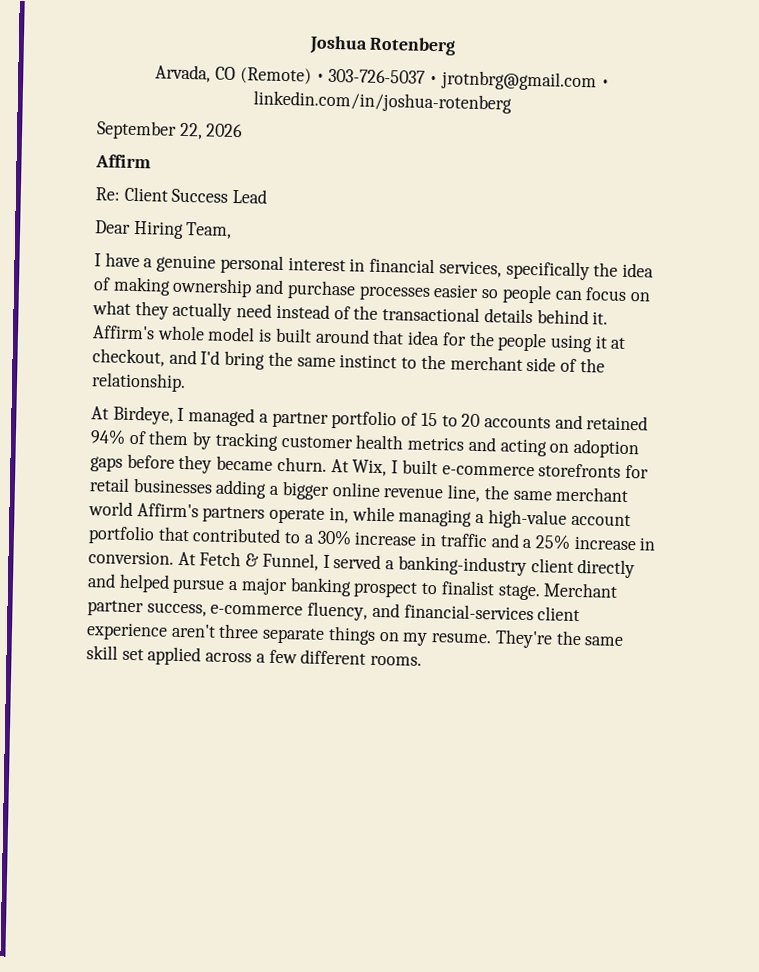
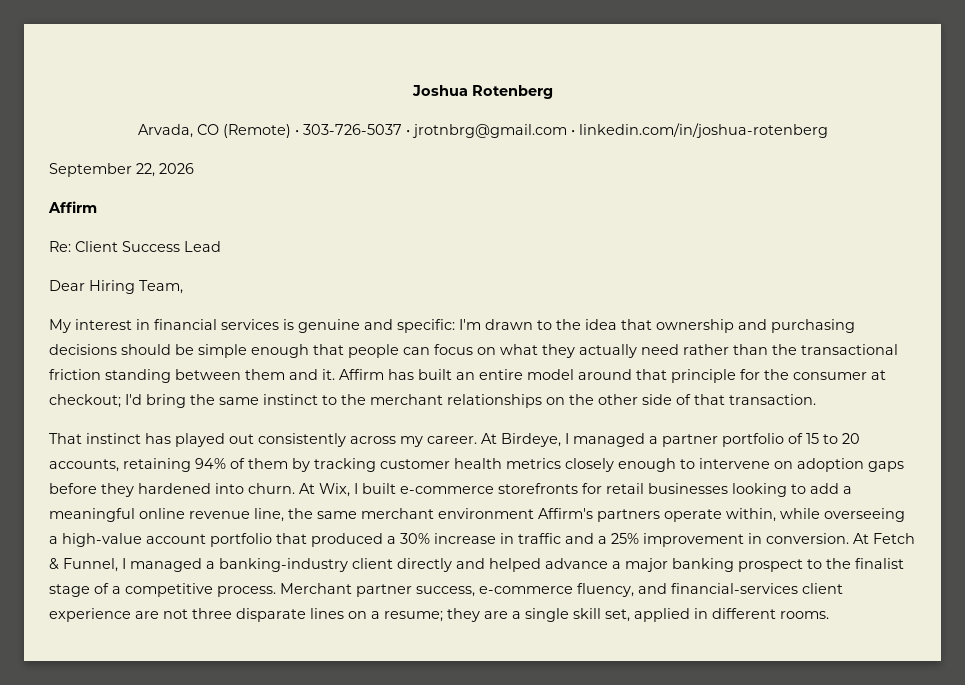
- I have a genuine personal interest in financial services, specifically the idea of making ownership and purchase processes easier so people can focus on what they actually need instead of the transactional details behind it. Affirm's whole model is built around that idea for the people using it at checkout, and I'd bring the same instinct to the merchant side of the relationship.
- At Birdeye, I managed a partner portfolio of 15 to 20 accounts and retained 94% of them by tracking customer health metrics and acting on adoption gaps before they became churn.
+ My interest in financial services is genuine and specific: I'm drawn to the idea that ownership and purchasing decisions should be simple enough that people can focus on what they actually need rather than the transactional friction standing between them and it. Affirm has built an entire model around that principle for the consumer at checkout; I'd bring the same instinct to the merchant relationships on the other side of that transaction.
+ That instinct has played out consistently across my career. At Birdeye, I managed a partner portfolio of 15 to 20 accounts, retaining 94% of them by tracking customer health metrics closely enough to intervene on adoption gaps before they hardened into churn.
- At Wix, I built e-commerce storefronts for retail businesses adding a bigger online revenue line, the same merchant world Affirm's partners operate in, while managing a high-value account portfolio that contributed to a 30% increase in traffic and a 25% increase in conversion.
+ At Wix, I built e-commerce storefronts for retail businesses looking to add a meaningful online revenue line, the same merchant environment Affirm's partners operate within, while overseeing a high-value account portfolio that produced a 30% increase in traffic and a 25% improvement in conversion.
- At Fetch & Funnel, I served a banking-industry client directly and helped pursue a major banking prospect to finalist stage.
+ At Fetch & Funnel, I managed a banking-industry client directly and helped advance a major banking prospect to the finalist stage of a competitive process.
- Merchant partner success, e-commerce fluency, and financial-services client experience aren't three separate things on my resume. They're the same skill set applied across a few different rooms.
+ Merchant partner success, e-commerce fluency, and financial-services client experience are not three disparate lines on a resume; they are a single skill set, applied in different rooms.

